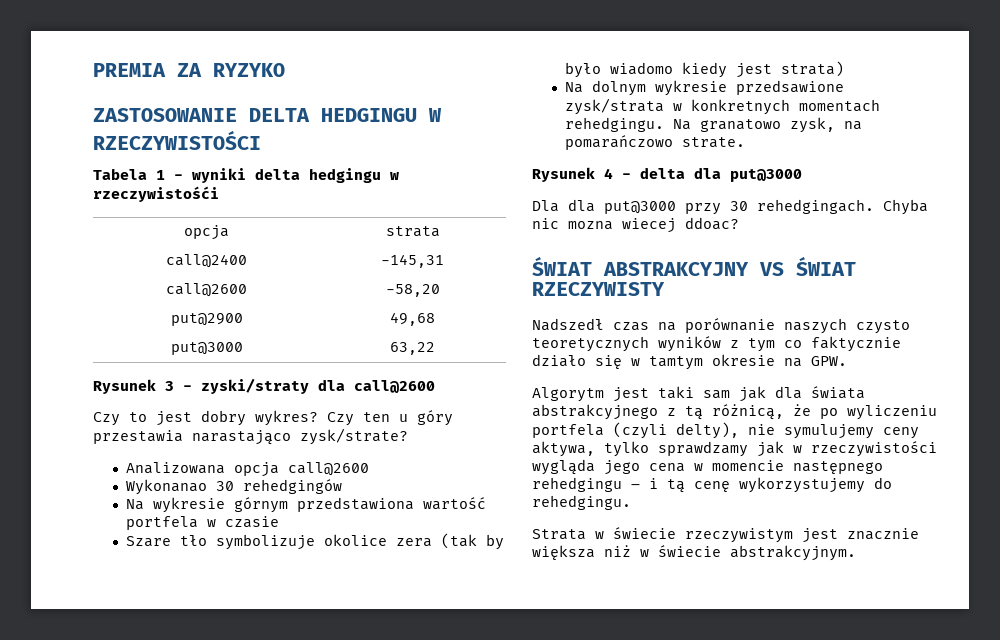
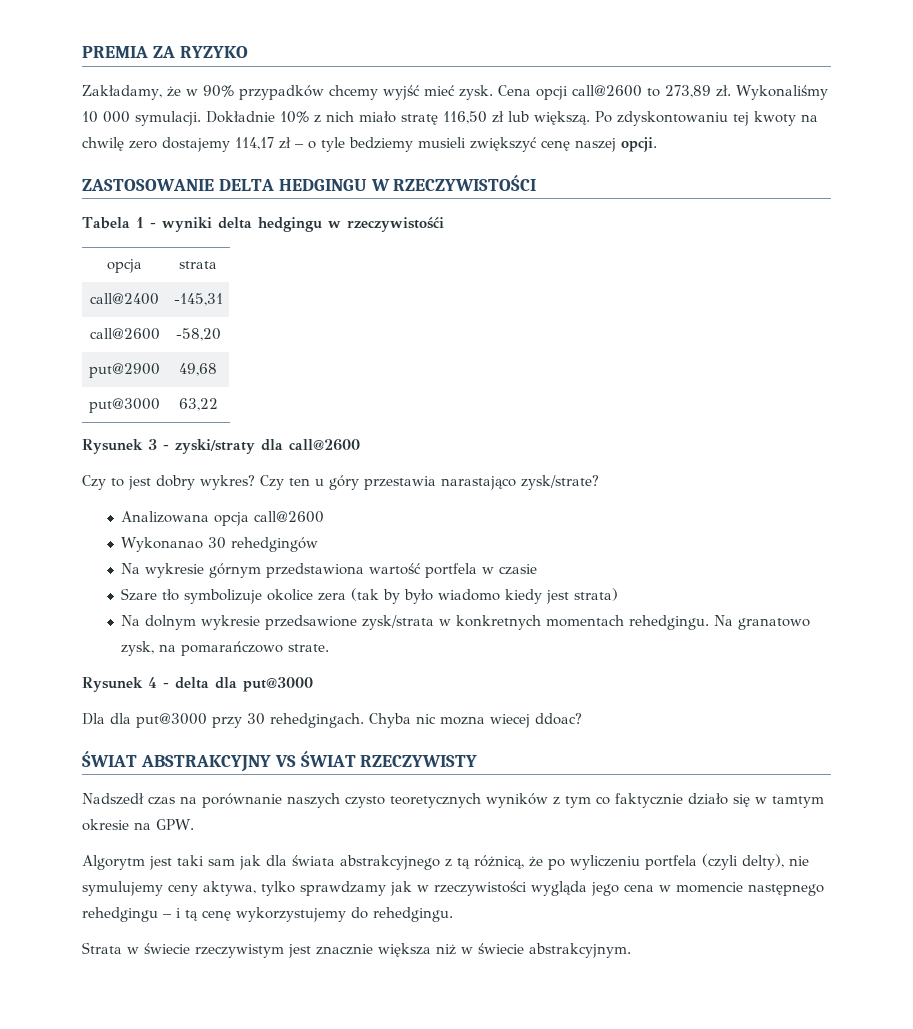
+ Zakładamy, że w 90% przypadków chcemy wyjść mieć zysk. Cena opcji call@2600 to 273,89 zł. Wykonaliśmy 10 000 symulacji. Dokładnie 10% z nich miało stratę 116,50 zł lub większą. Po zdyskontowaniu tej kwoty na chwilę zero dostajemy 114,17 zł – o tyle bedziemy musieli zwiększyć cenę naszej opcji.

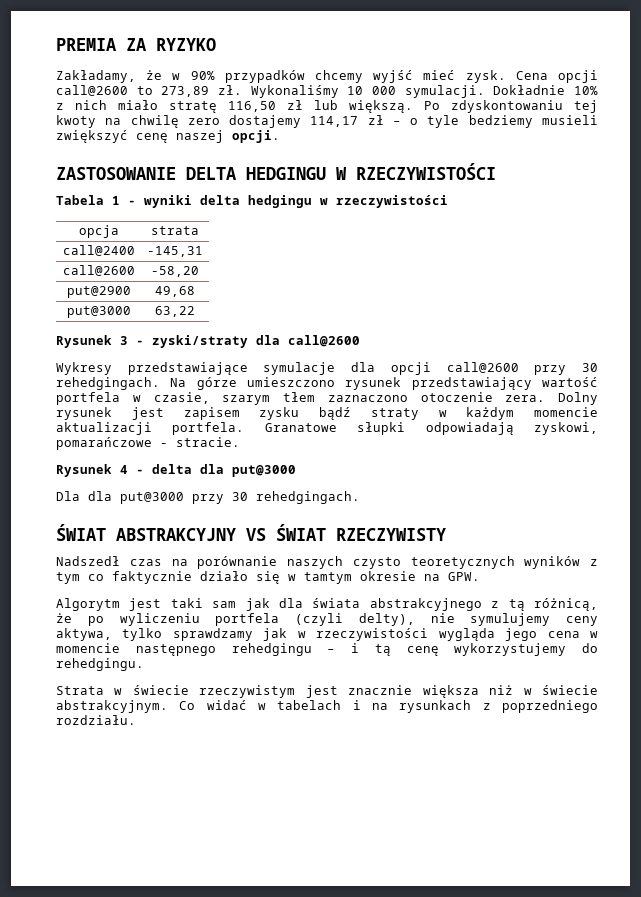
- Tabela 1 - wyniki delta hedgingu w rzeczywistośći
+ Tabela 1 - wyniki delta hedgingu w rzeczywistości
- Czy to jest dobry wykres? Czy ten u góry przestawia narastająco zysk/strate?
- Analizowana opcja call@2600
- Wykonanao 30 rehedgingów
- Na wykresie górnym przedstawiona wartość portfela w czasie
- Szare tło symbolizuje okolice zera (tak by było wiadomo kiedy jest strata)
- Na dolnym wykresie przedsawione zysk/strata w konkretnych momentach rehedgingu. Na granatowo zysk, na pomarańczowo strate.
+ Wykresy przedstawiające symulacje dla opcji call@2600 przy 30 rehedgingach. Na górze umieszczono rysunek przedstawiający wartość portfela w czasie, szarym tłem zaznaczono otoczenie zera. Dolny rysunek jest zapisem zysku bądź straty w każdym momencie aktualizacji portfela. Granatowe słupki odpowiadają zyskowi, pomarańczowe - stracie.
- Chyba nic mozna wiecej ddoac?
+ Co widać w tabelach i na rysunkach z poprzedniego rozdziału.

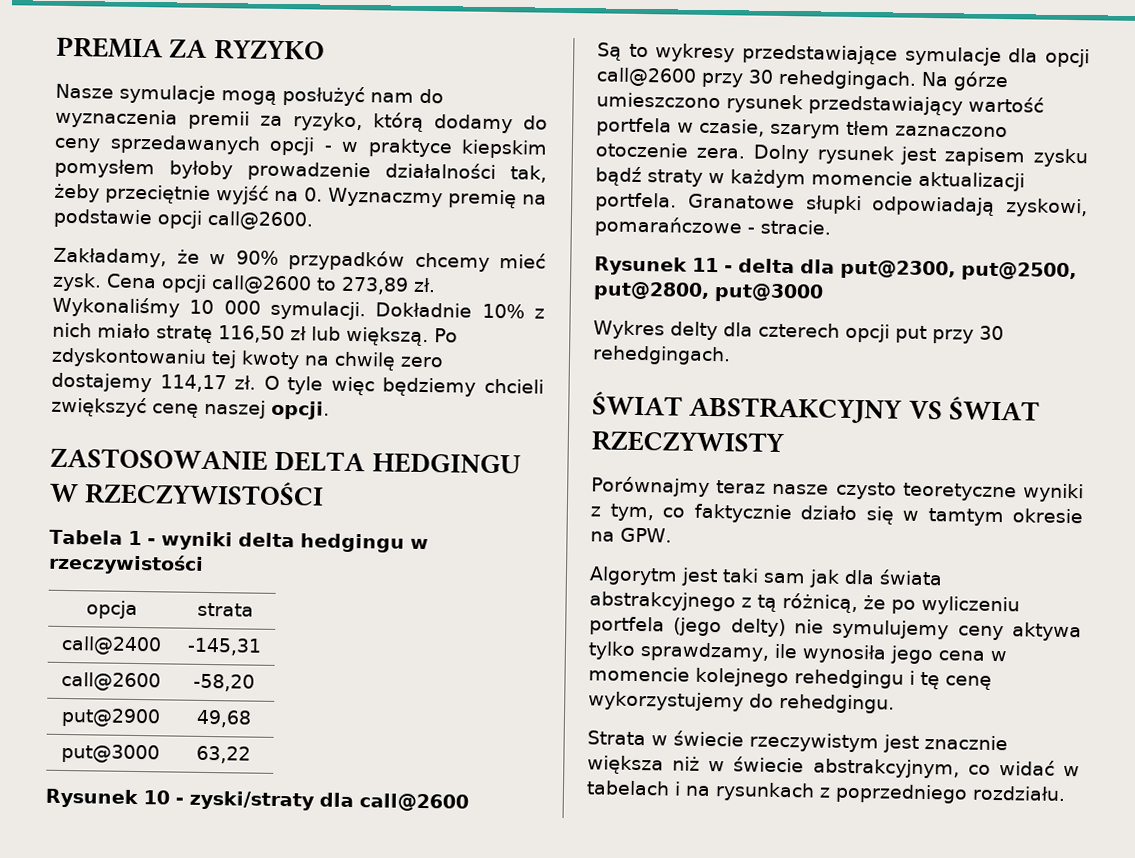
+ Nasze symulacje mogą posłużyć nam do wyznaczenia premii za ryzyko, którą dodamy do ceny sprzedawanych opcji - w praktyce kiepskim pomysłem byłoby prowadzenie działalności tak, żeby przeciętnie wyjść na 0. Wyznaczmy premię na podstawie opcji call@2600.
- Zakładamy, że w 90% przypadków chcemy wyjść mieć zysk.
+ Zakładamy, że w 90% przypadków chcemy mieć zysk.
- Po zdyskontowaniu tej kwoty na chwilę zero dostajemy 114,17 zł – o tyle bedziemy musieli zwiększyć cenę naszej opcji.
+ Po zdyskontowaniu tej kwoty na chwilę zero dostajemy 114,17 zł. O tyle więc będziemy chcieli zwiększyć cenę naszej opcji.
- Rysunek 3 - zyski/straty dla call@2600
+ Rysunek 10 - zyski/straty dla call@2600
- Wykresy przedstawiające symulacje dla opcji call@2600 przy 30 rehedgingach.
+ Są to wykresy przedstawiające symulacje dla opcji call@2600 przy 30 rehedgingach.
- Rysunek 4 - delta dla put@3000
- Dla dla put@3000 przy 30 rehedgingach.
+ Rysunek 11 - delta dla put@2300, put@2500, put@2800, put@3000
+ Wykres delty dla czterech opcji put przy 30 rehedgingach.
- Nadszedł czas na porównanie naszych czysto teoretycznych wyników z tym co faktycznie działo się w tamtym okresie na GPW.
+ Porównajmy teraz nasze czysto teoretyczne wyniki z tym, co faktycznie działo się w tamtym okresie na GPW.
- Algorytm jest taki sam jak dla świata abstrakcyjnego z tą różnicą, że po wyliczeniu portfela (czyli delty), nie symulujemy ceny aktywa, tylko sprawdzamy jak w rzeczywistości wygląda jego cena w momencie następnego rehedgingu – i tą cenę wykorzystujemy do rehedgingu.
+ Algorytm jest taki sam jak dla świata abstrakcyjnego z tą różnicą, że po wyliczeniu portfela (jego delty) nie symulujemy ceny aktywa tylko sprawdzamy, ile wynosiła jego cena w momencie kolejnego rehedgingu i tę cenę wykorzystujemy do rehedgingu.
- Strata w świecie rzeczywistym jest znacznie większa niż w świecie abstrakcyjnym. Co widać w tabelach i na rysunkach z poprzedniego rozdziału.
+ Strata w świecie rzeczywistym jest znacznie większa niż w świecie abstrakcyjnym, co widać w tabelach i na rysunkach z poprzedniego rozdziału.

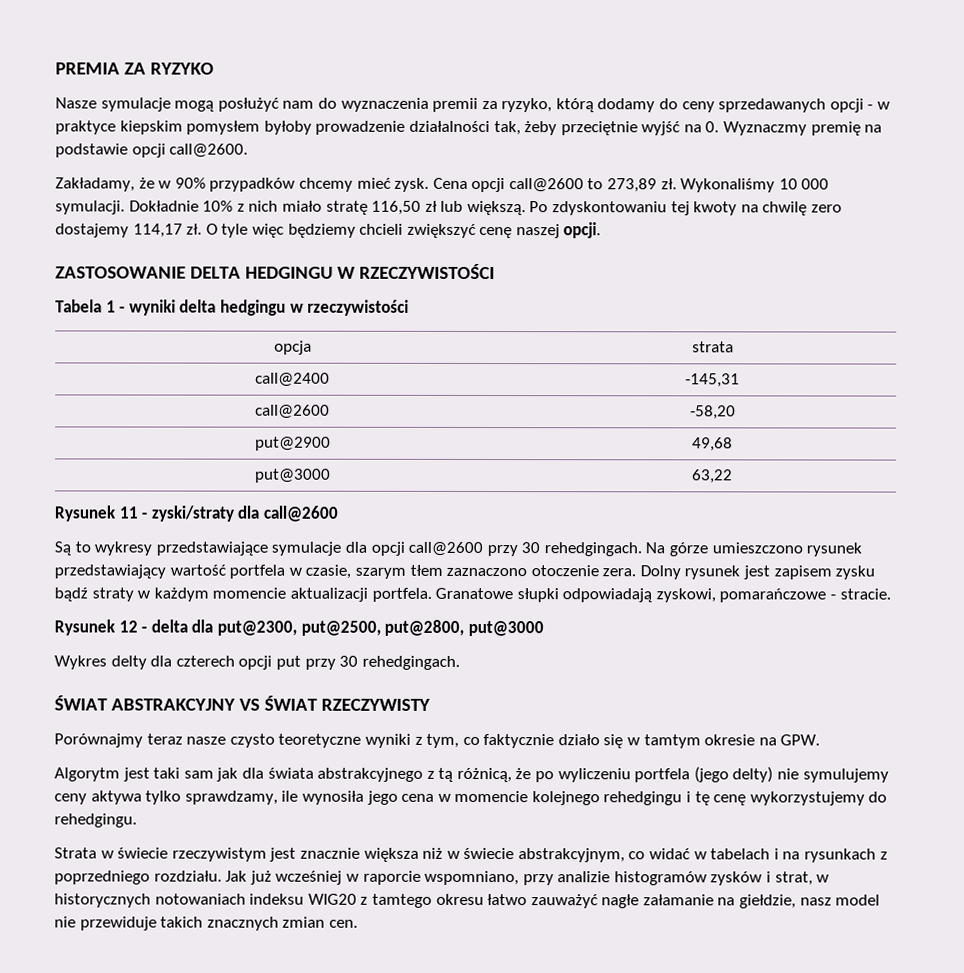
- Rysunek 10 - zyski/straty dla call@2600
+ Rysunek 11 - zyski/straty dla call@2600
- Rysunek 11 - delta dla put@2300, put@2500, put@2800, put@3000
+ Rysunek 12 - delta dla put@2300, put@2500, put@2800, put@3000
+ Jak już wcześniej w raporcie wspomniano, przy analizie histogramów zysków i strat, w historycznych notowaniach indeksu WIG20 z tamtego okresu łatwo zauważyć nagłe załamanie na giełdzie, nasz model nie przewiduje takich znacznych zmian cen.

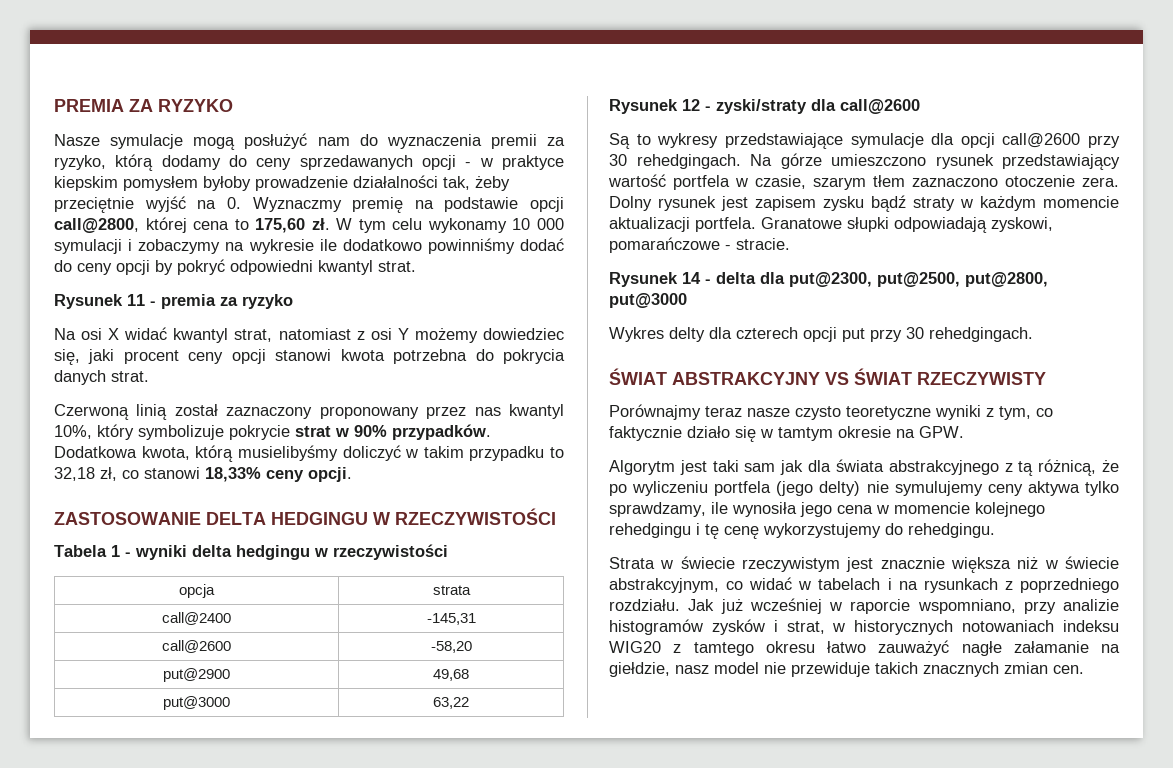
- Nasze symulacje mogą posłużyć nam do wyznaczenia premii za ryzyko, którą dodamy do ceny sprzedawanych opcji - w praktyce kiepskim pomysłem byłoby prowadzenie działalności tak, żeby przeciętnie wyjść na 0. Wyznaczmy premię na podstawie opcji call@2600.
- Zakładamy, że w 90% przypadków chcemy mieć zysk. Cena opcji call@2600 to 273,89 zł. Wykonaliśmy 10 000 symulacji. Dokładnie 10% z nich miało stratę 116,50 zł lub większą. Po zdyskontowaniu tej kwoty na chwilę zero dostajemy 114,17 zł. O tyle więc będziemy chcieli zwiększyć cenę naszej opcji.
+ Nasze symulacje mogą posłużyć nam do wyznaczenia premii za ryzyko, którą dodamy do ceny sprzedawanych opcji - w praktyce kiepskim pomysłem byłoby prowadzenie działalności tak, żeby przeciętnie wyjść na 0. Wyznaczmy premię na podstawie opcji call@2800, której cena to 175,60 zł. W tym celu wykonamy 10 000 symulacji i zobaczymy na wykresie ile dodatkowo powinniśmy dodać do ceny opcji by pokryć odpowiedni kwantyl strat.
+ Rysunek 11 - premia za ryzyko
+ Na osi X widać kwantyl strat, natomiast z osi Y możemy dowiedziec się, jaki procent ceny opcji stanowi kwota potrzebna do pokrycia danych strat.
+ Czerwoną linią został zaznaczony proponowany przez nas kwantyl 10%, który symbolizuje pokrycie strat w 90% przypadków. Dodatkowa kwota, którą musielibyśmy doliczyć w takim przypadku to 32,18 zł, co stanowi 18,33% ceny opcji.
- Rysunek 11 - zyski/straty dla call@2600
+ Rysunek 12 - zyski/straty dla call@2600
- Rysunek 12 - delta dla put@2300, put@2500, put@2800, put@3000
+ Rysunek 14 - delta dla put@2300, put@2500, put@2800, put@3000

